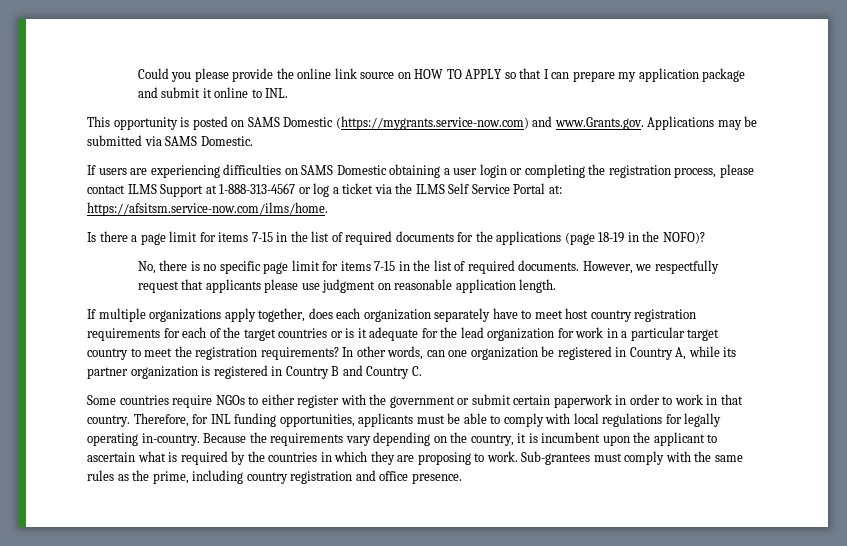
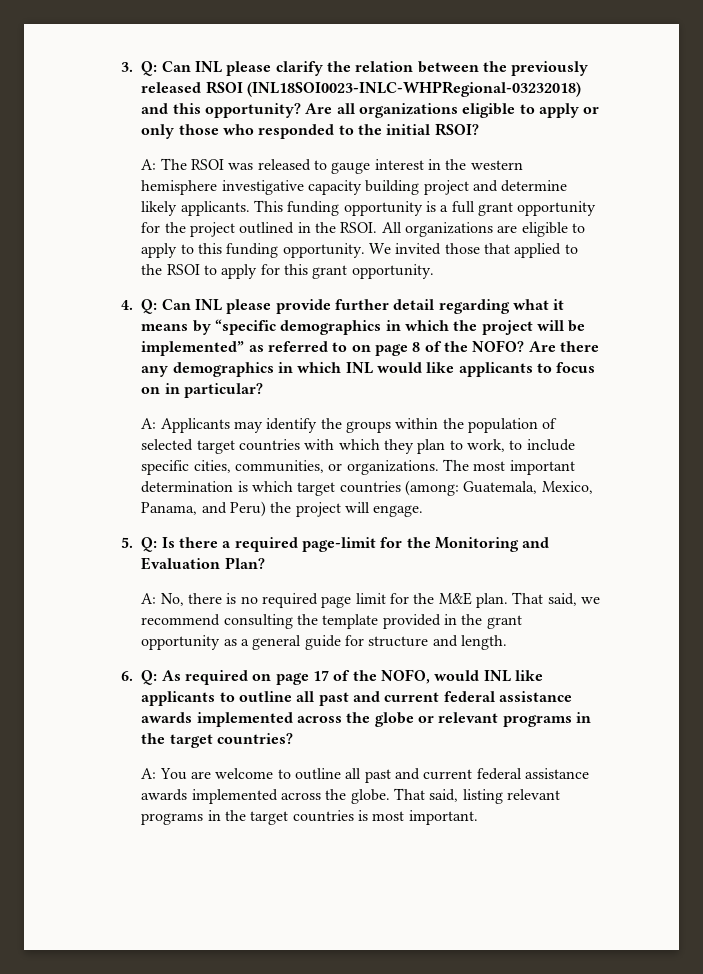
- Could you please provide the online link source on HOW TO APPLY so that I can prepare my application package and submit it online to INL.
- This opportunity is posted on SAMS Domestic (https://mygrants.service-now.com) and www.Grants.gov. Applications may be submitted via SAMS Domestic.
- If users are experiencing difficulties on SAMS Domestic obtaining a user login or completing the registration process, please contact ILMS Support at 1-888-313-4567 or log a ticket via the ILMS Self Service Portal at: https://afsitsm.service-now.com/ilms/home.
- Is there a page limit for items 7-15 in the list of required documents for the applications (page 18-19 in the NOFO)?
- No, there is no specific page limit for items 7-15 in the list of required documents. However, we respectfully request that applicants please use judgment on reasonable application length.
- If multiple organizations apply together, does each organization separately have to meet host country registration requirements for each of the target countries or is it adequate for the lead organization for work in a particular target country to meet the registration requirements? In other words, can one organization be registered in Country A, while its partner organization is registered in Country B and Country C.
- Some countries require NGOs to either register with the government or submit certain paperwork in order to work in that country. Therefore, for INL funding opportunities, applicants must be able to comply with local regulations for legally operating in-country. Because the requirements vary depending on the country, it is incumbent upon the applicant to ascertain what is required by the countries in which they are proposing to work. Sub-grantees must comply with the same rules as the prime, including country registration and office presence.
+ 3. Q: Can INL please clarify the relation between the previously released RSOI (INL18SOI0023-INLC-WHPRegional-03232018) and this opportunity? Are all organizations eligible to apply or only those who responded to the initial RSOI?
+ A: The RSOI was released to gauge interest in the western hemisphere investigative capacity building project and determine likely applicants. This funding opportunity is a full grant opportunity for the project outlined in the RSOI. All organizations are eligible to apply to this funding opportunity. We invited those that applied to the RSOI to apply for this grant opportunity.
+ 4. Q: Can INL please provide further detail regarding what it means by “specific demographics in which the project will be implemented” as referred to on page 8 of the NOFO? Are there any demographics in which INL would like applicants to focus on in particular?
+ A: Applicants may identify the groups within the population of selected target countries with which they plan to work, to include specific cities, communities, or organizations. The most important determination is which target countries (among: Guatemala, Mexico, Panama, and Peru) the project will engage.
+ 5. Q: Is there a required page-limit for the Monitoring and Evaluation Plan?
+ A: No, there is no required page limit for the M&E plan. That said, we recommend consulting the template provided in the grant opportunity as a general guide for structure and length.
+ 6. Q: As required on page 17 of the NOFO, would INL like applicants to outline all past and current federal assistance awards implemented across the globe or relevant programs in the target countries?
+ A: You are welcome to outline all past and current federal assistance awards implemented across the globe. That said, listing relevant programs in the target countries is most important.

